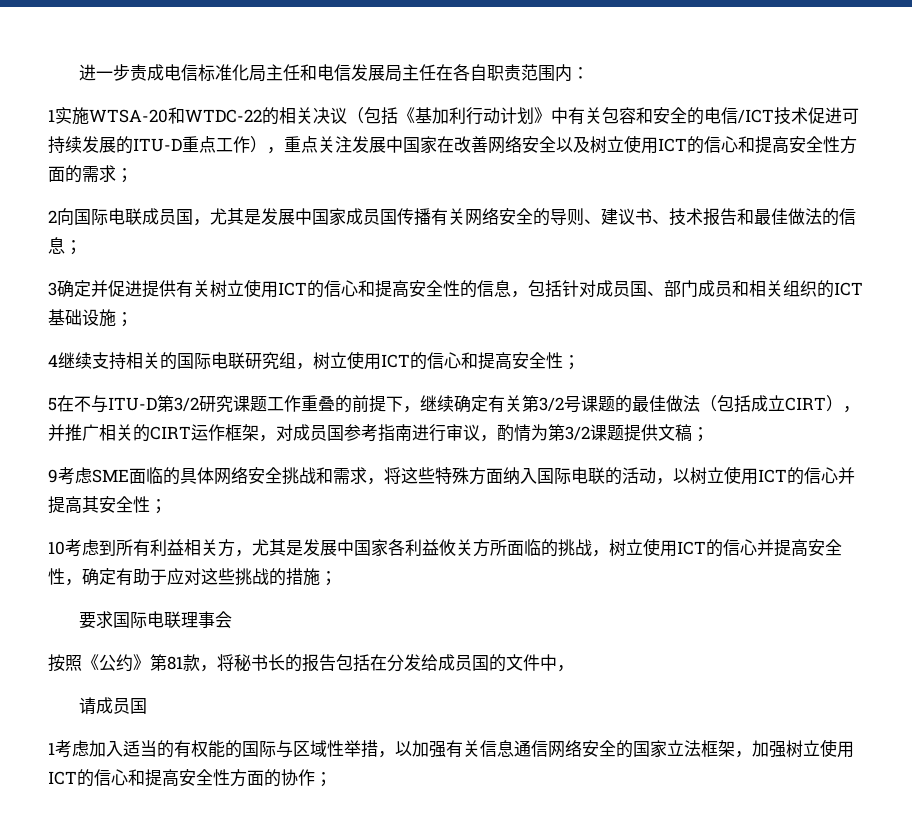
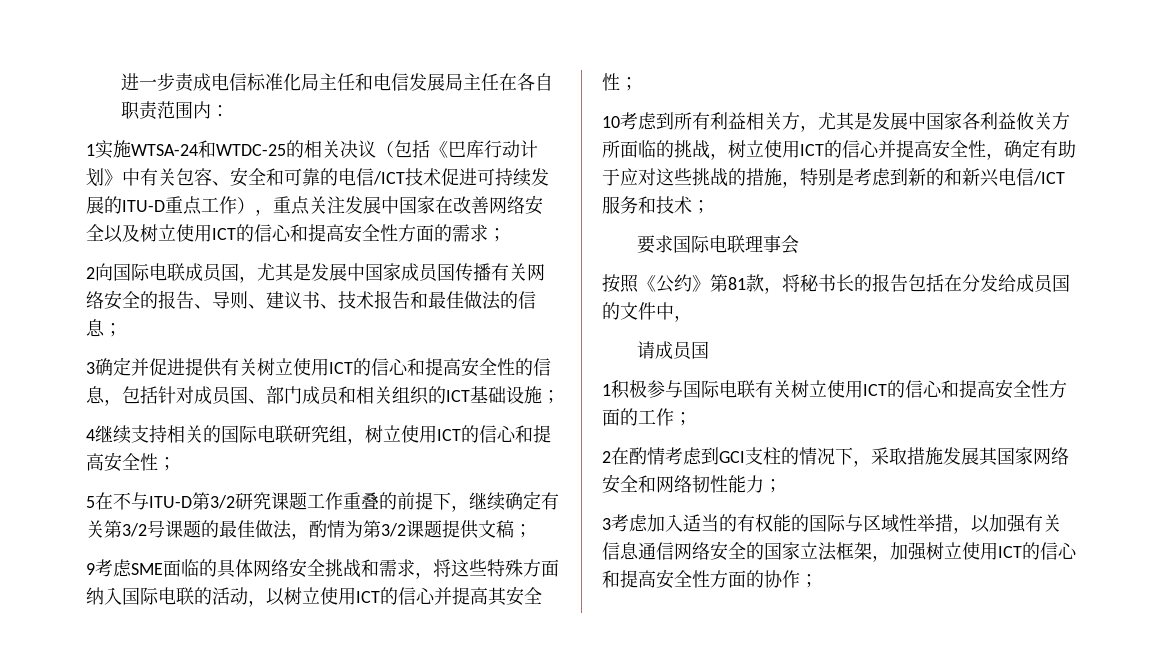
- 1实施WTSA-20和WTDC-22的相关决议（包括《基加利行动计划》中有关包容和安全的电信/ICT技术促进可持续发展的ITU-D重点工作），重点关注发展中国家在改善网络安全以及树立使用ICT的信心和提高安全性方面的需求；
+ 1实施WTSA-24和WTDC-25的相关决议（包括《巴库行动计划》中有关包容、安全和可靠的电信/ICT技术促进可持续发展的ITU-D重点工作），重点关注发展中国家在改善网络安全以及树立使用ICT的信心和提高安全性方面的需求；
- 2向国际电联成员国，尤其是发展中国家成员国传播有关网络安全的导则、建议书、技术报告和最佳做法的信息；
+ 2向国际电联成员国，尤其是发展中国家成员国传播有关网络安全的报告、导则、建议书、技术报告和最佳做法的信息；
- 5在不与ITU-D第3/2研究课题工作重叠的前提下，继续确定有关第3/2号课题的最佳做法（包括成立CIRT），并推广相关的CIRT运作框架，对成员国参考指南进行审议，酌情为第3/2课题提供文稿；
+ 5在不与ITU-D第3/2研究课题工作重叠的前提下，继续确定有关第3/2号课题的最佳做法，酌情为第3/2课题提供文稿；
- 10考虑到所有利益相关方，尤其是发展中国家各利益攸关方所面临的挑战，树立使用ICT的信心并提高安全性，确定有助于应对这些挑战的措施；
+ 10考虑到所有利益相关方，尤其是发展中国家各利益攸关方所面临的挑战，树立使用ICT的信心并提高安全性，确定有助于应对这些挑战的措施，特别是考虑到新的和新兴电信/ICT服务和技术；
- 1考虑加入适当的有权能的国际与区域性举措，以加强有关信息通信网络安全的国家立法框架，加强树立使用ICT的信心和提高安全性方面的协作；
+ 1积极参与国际电联有关树立使用ICT的信心和提高安全性方面的工作；
+ 2在酌情考虑到GCI支柱的情况下，采取措施发展其国家网络安全和网络韧性能力；
+ 3考虑加入适当的有权能的国际与区域性举措，以加强有关信息通信网络安全的国家立法框架，加强树立使用ICT的信心和提高安全性方面的协作；

